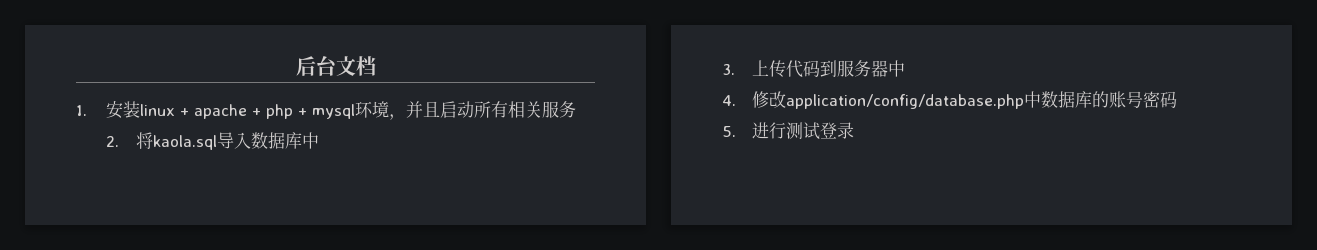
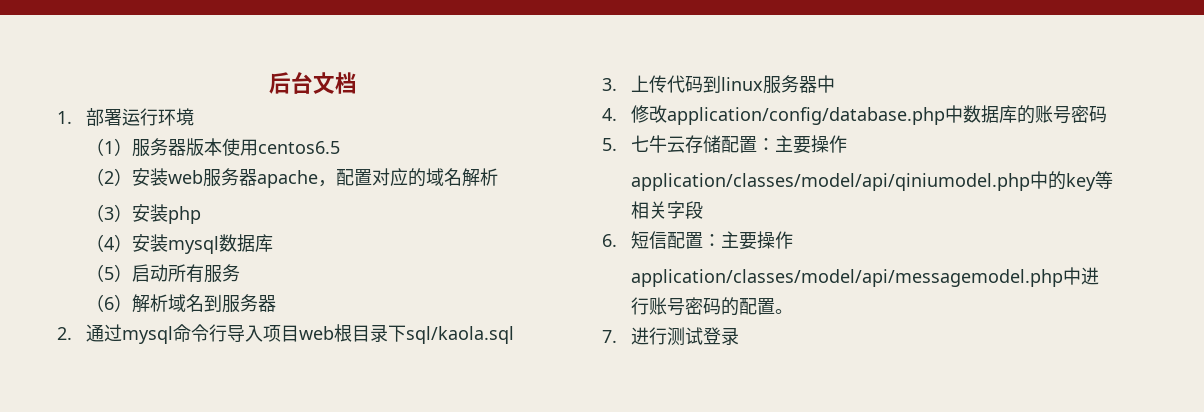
- 1.安装linux + apache + php + mysql环境，并且启动所有相关服务
+ 1.部署运行环境
+ （1）服务器版本使用centos6.5
+ （2）安装web服务器apache，配置对应的域名解析
+ （3）安装php
+ （4）安装mysql数据库
+ （5）启动所有服务
- 2.将kaola.sql导入数据库中
+ （6）解析域名到服务器
+ 2.通过mysql命令行导入项目web根目录下sql/kaola.sql
- 3.上传代码到服务器中
+ 3.上传代码到linux服务器中
- 5.进行测试登录
+ 5.七牛云存储配置：主要操作
+ application/classes/model/api/qiniumodel.php中的key等相关字段
+ 6.短信配置：主要操作
+ application/classes/model/api/messagemodel.php中进行账号密码的配置。
+ 7.进行测试登录

